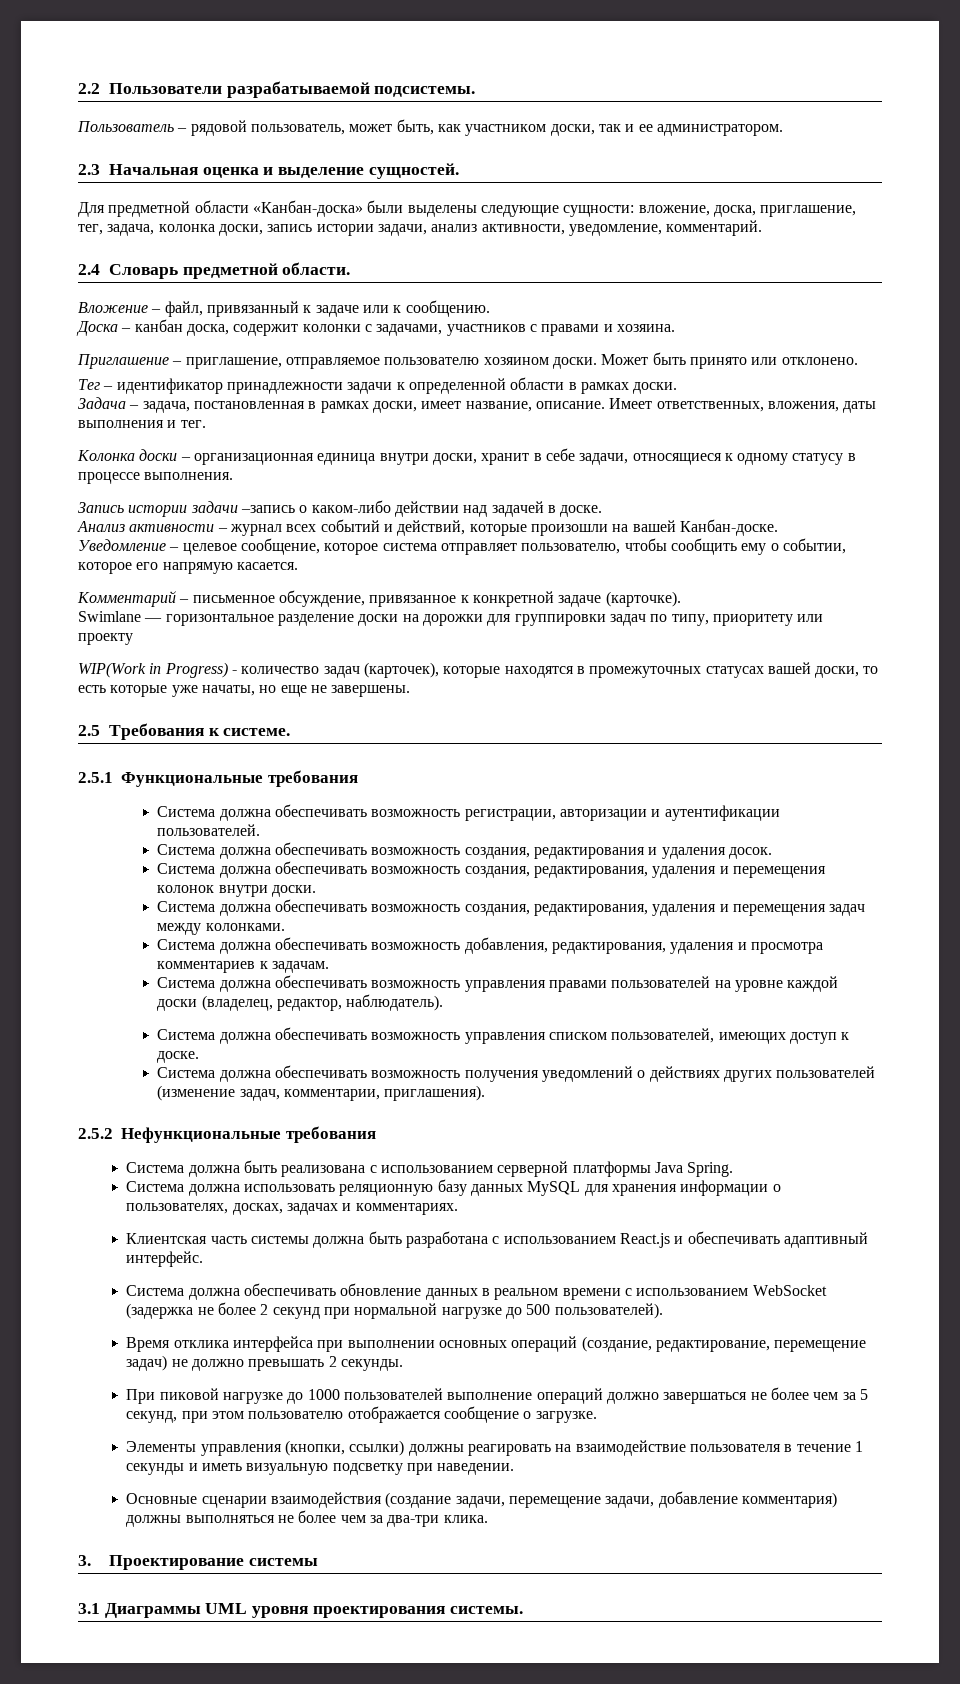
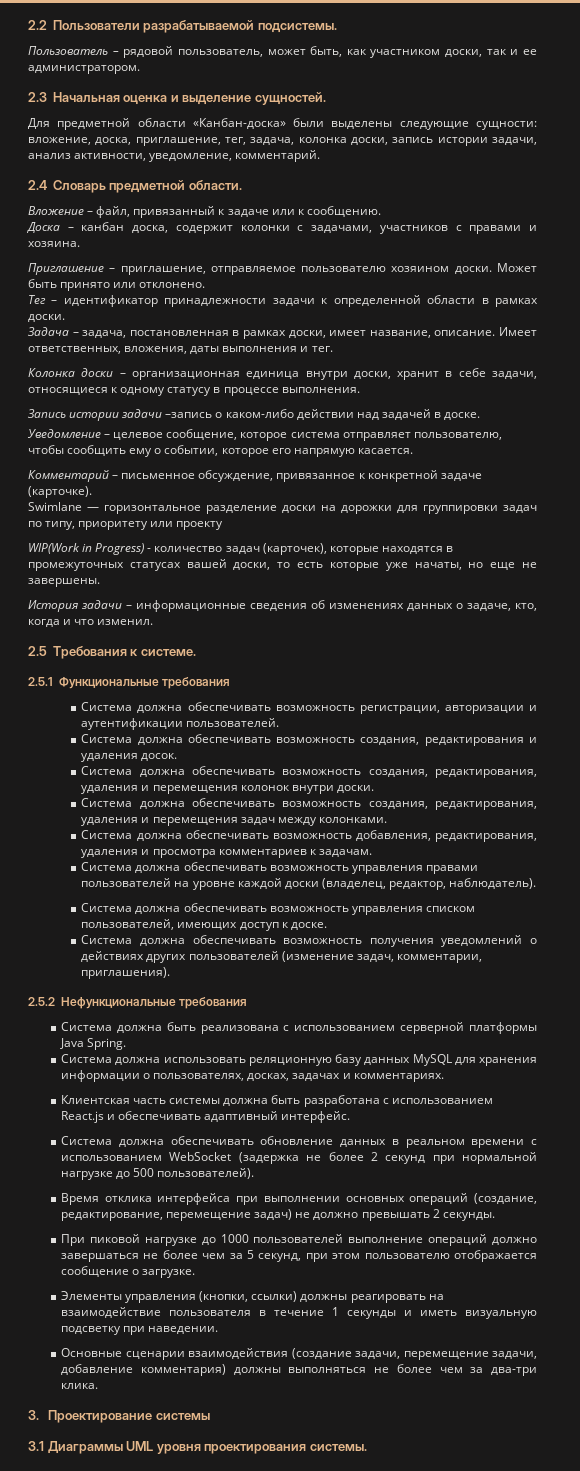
- Анализ активности – журнал всех событий и действий, которые произошли на вашей Канбан-доске.
+ История задачи – информационные сведения об изменениях данных о задаче, кто, когда и что изменил.

